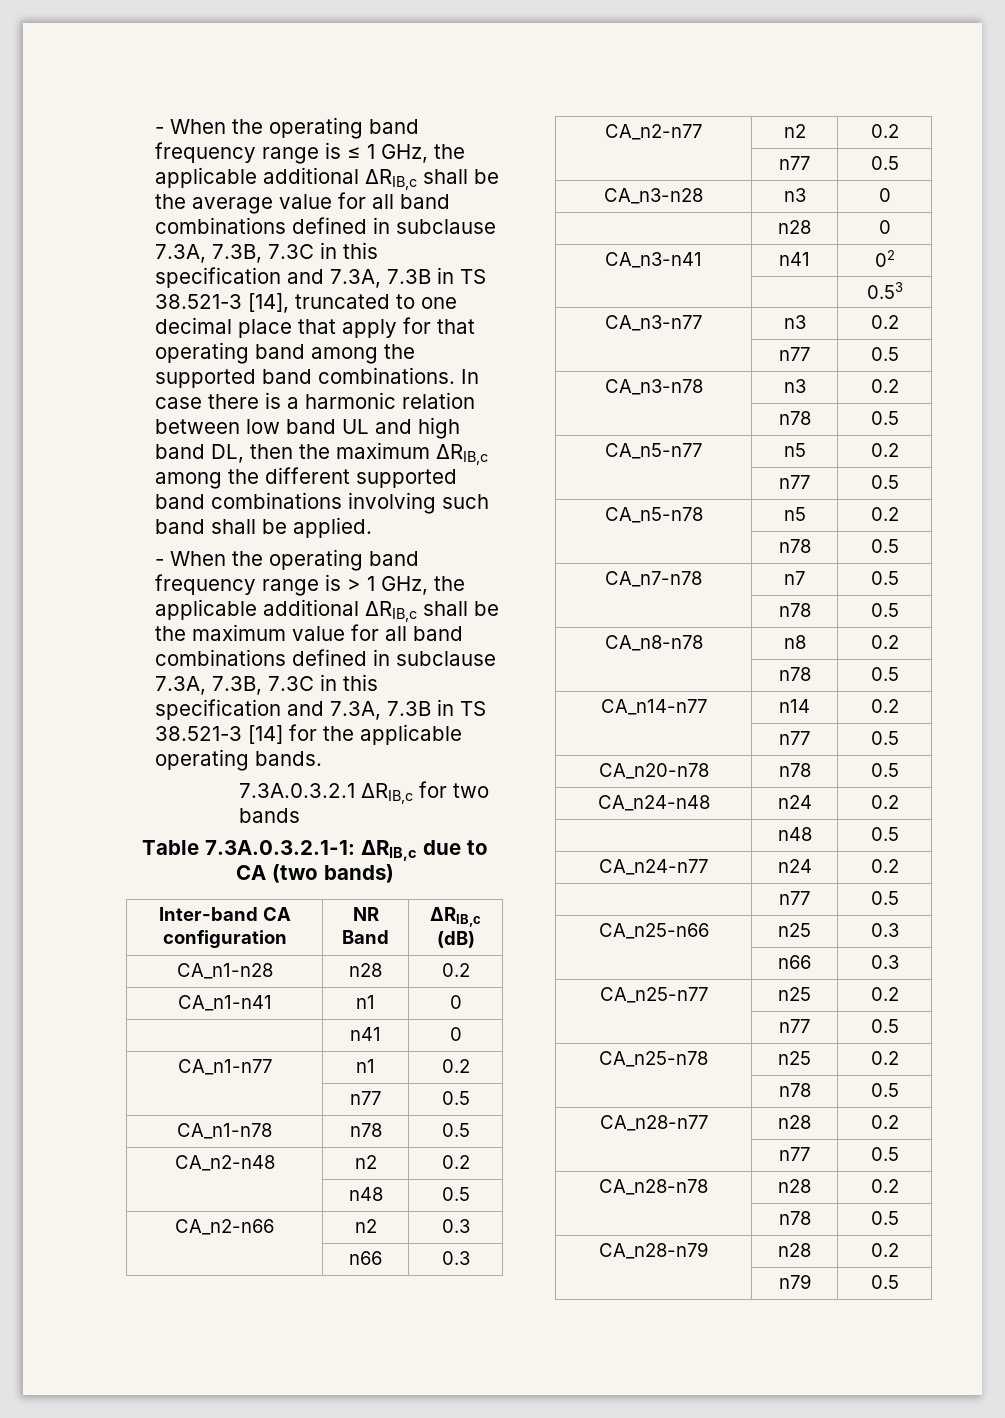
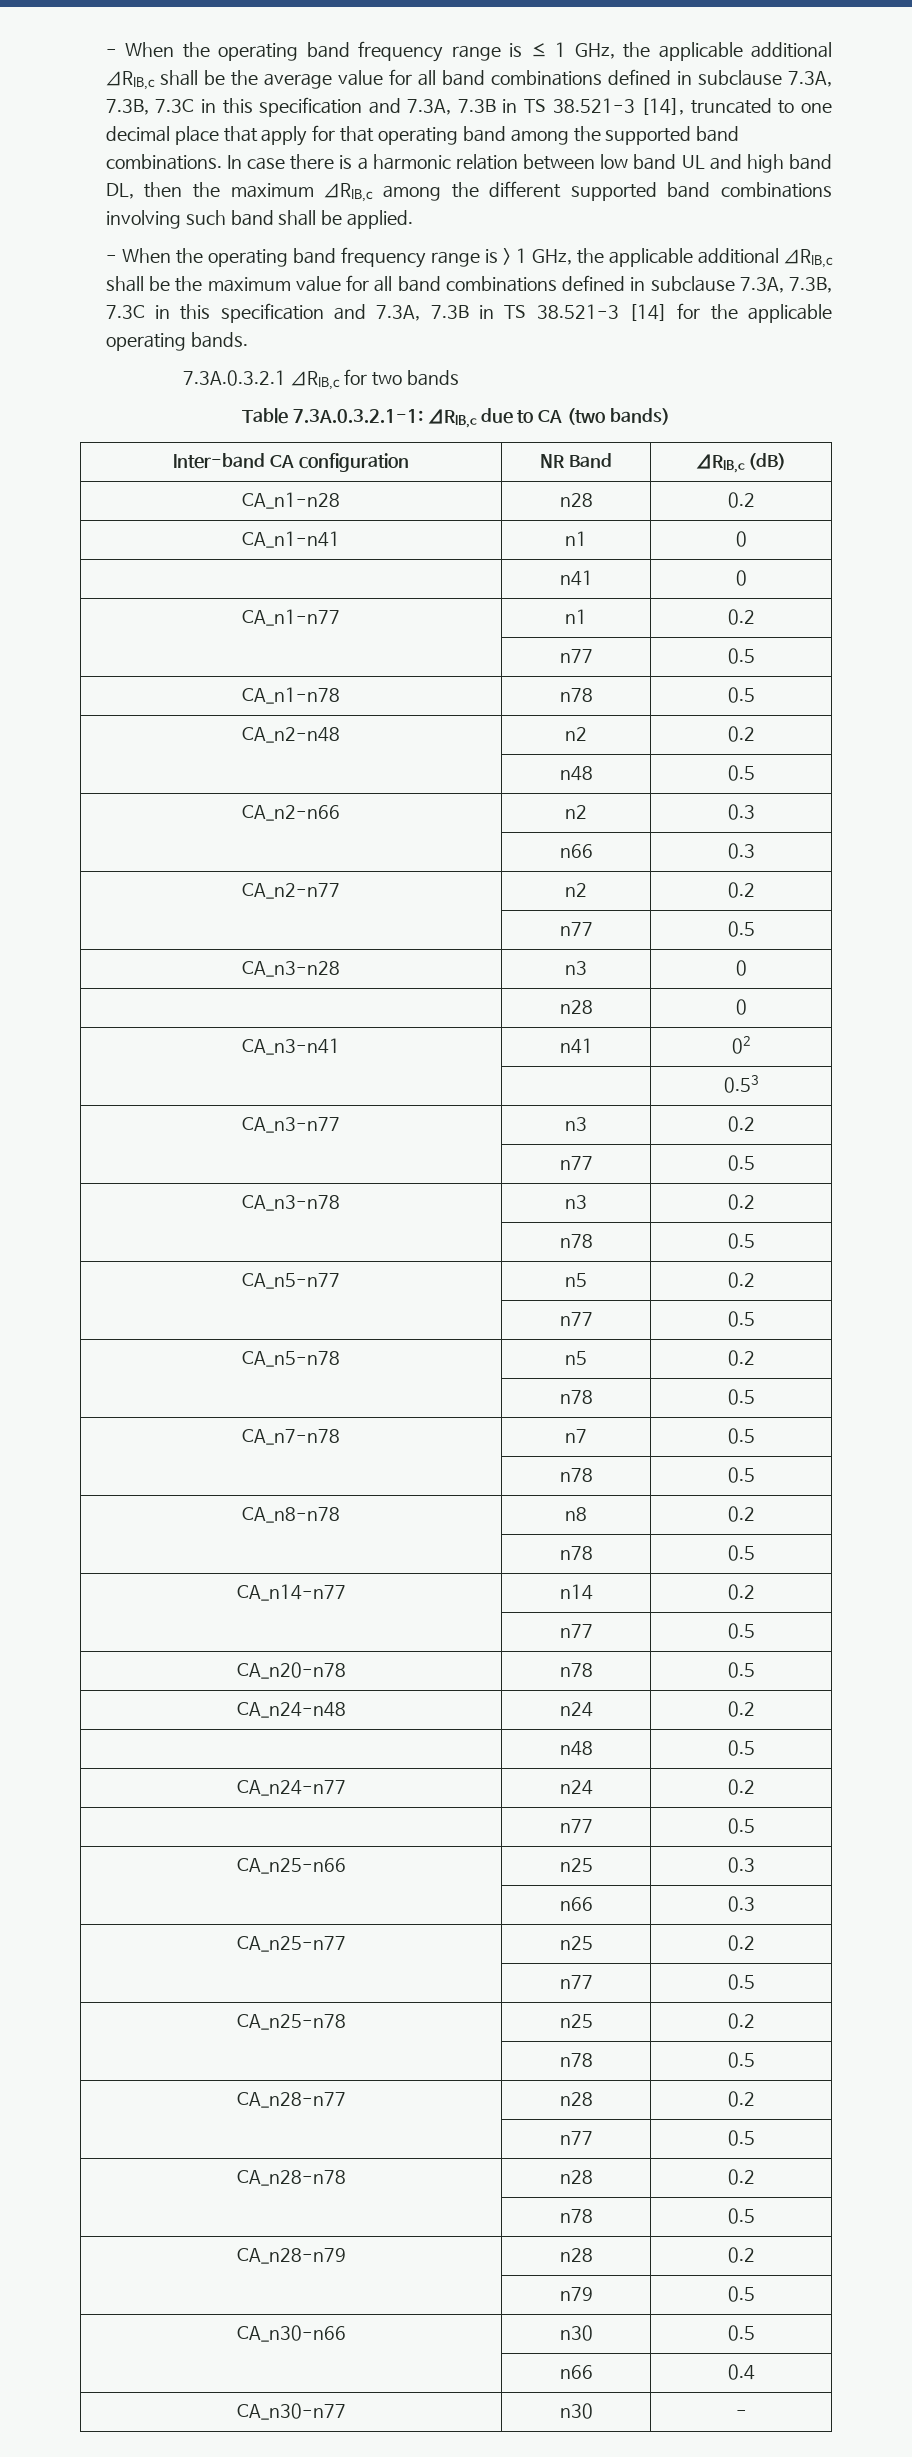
+ CA_n30-n66 | n30 | 0.5
+ | n66 | 0.4
+ CA_n30-n77 | n30 | -

